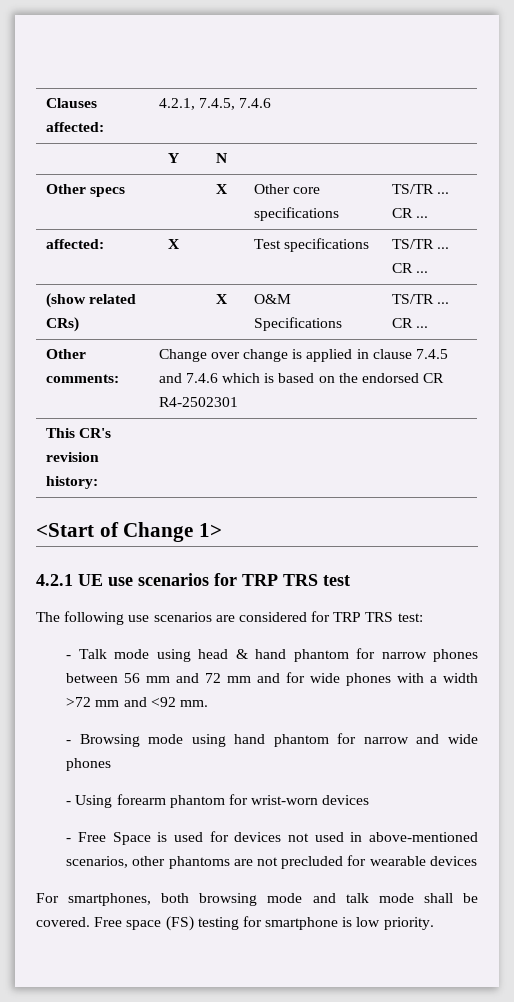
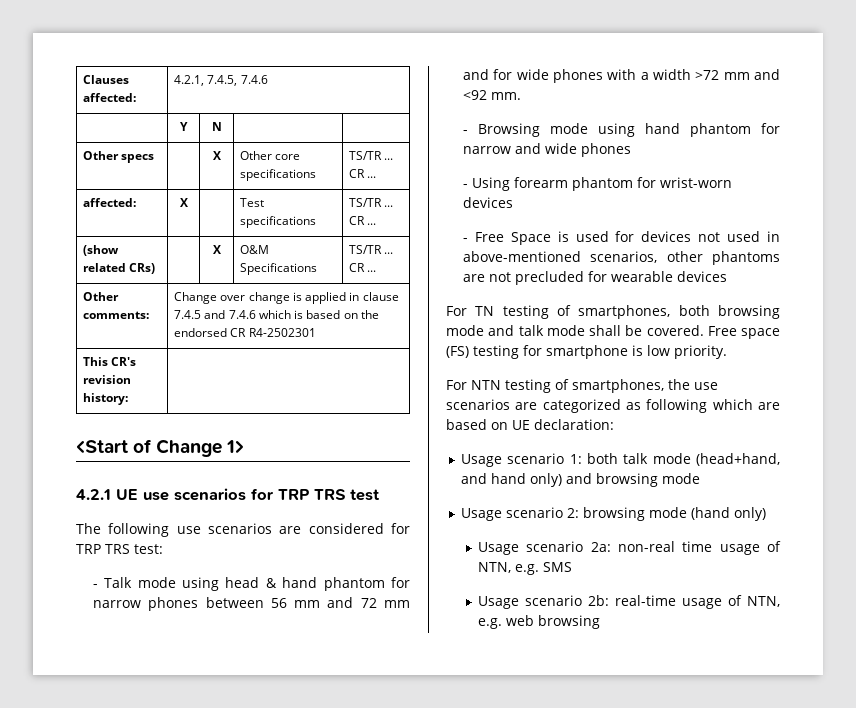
- For smartphones, both browsing mode and talk mode shall be covered.
+ For TN testing of smartphones, both browsing mode and talk mode shall be covered.
+ For NTN testing of smartphones, the use scenarios are categorized as following which are based on UE declaration:
+ Usage scenario 1: both talk mode (head+hand, and hand only) and browsing mode
+ Usage scenario 2: browsing mode (hand only)
+ Usage scenario 2a: non-real time usage of NTN, e.g. SMS
+ Usage scenario 2b: real-time usage of NTN, e.g. web browsing

